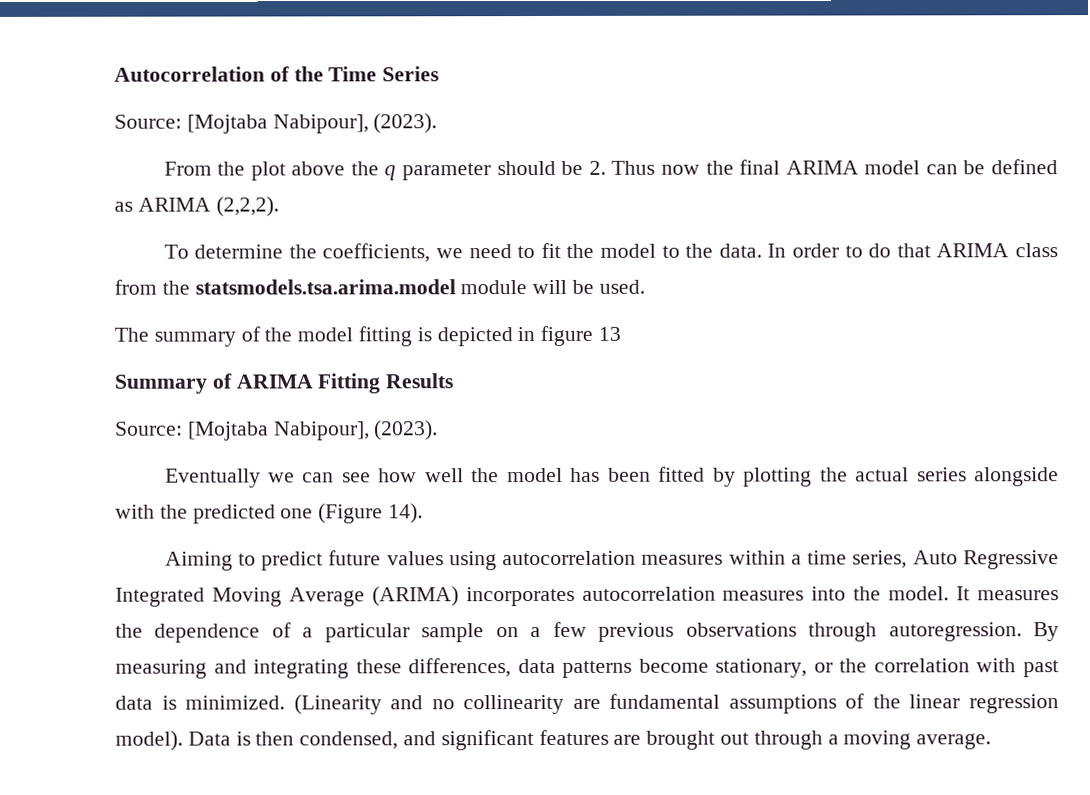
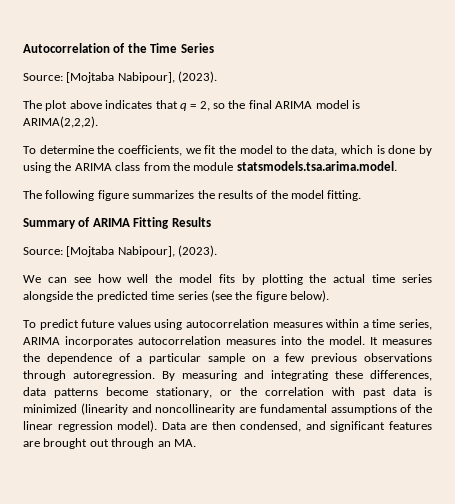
- From the plot above the q parameter should be 2. Thus now the final ARIMA model can be defined as ARIMA (2,2,2).
+ The plot above indicates that q = 2, so the final ARIMA model is ARIMA(2,2,2).
- To determine the coefficients, we need to fit the model to the data. In order to do that ARIMA class from the statsmodels.tsa.arima.model module will be used.
- The summary of the model fitting is depicted in figure 13
+ To determine the coefficients, we fit the model to the data, which is done by using the ARIMA class from the module statsmodels.tsa.arima.model.
+ The following figure summarizes the results of the model fitting.
- Eventually we can see how well the model has been fitted by plotting the actual series alongside with the predicted one (Figure 14).
- Aiming to predict future values using autocorrelation measures within a time series, Auto Regressive Integrated Moving Average (ARIMA) incorporates autocorrelation measures into the model.
+ We can see how well the model fits by plotting the actual time series alongside the predicted time series (see the figure below).
+ To predict future values using autocorrelation measures within a time series, ARIMA incorporates autocorrelation measures into the model.
- By measuring and integrating these differences, data patterns become stationary, or the correlation with past data is minimized. (Linearity and no collinearity are fundamental assumptions of the linear regression model).
+ By measuring and integrating these differences, data patterns become stationary, or the correlation with past data is minimized (linearity and noncollinearity are fundamental assumptions of the linear regression model).
- Data is then condensed, and significant features are brought out through a moving average.
+ Data are then condensed, and significant features are brought out through an MA.

